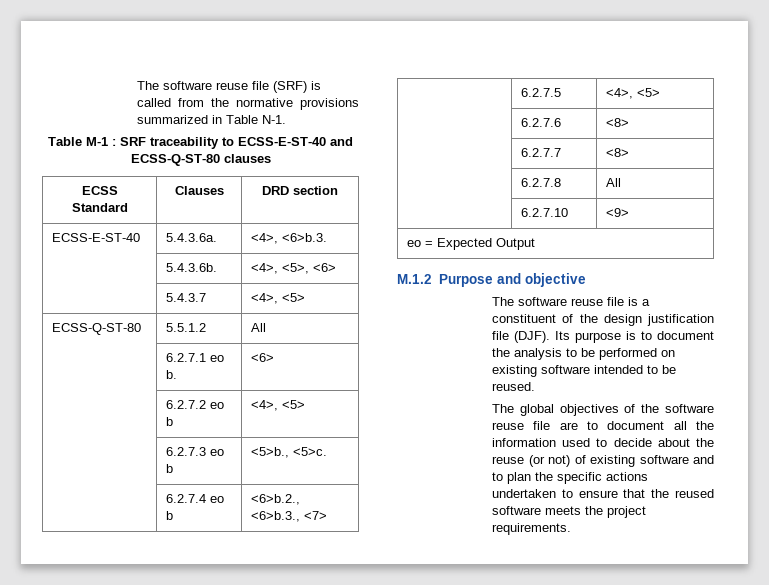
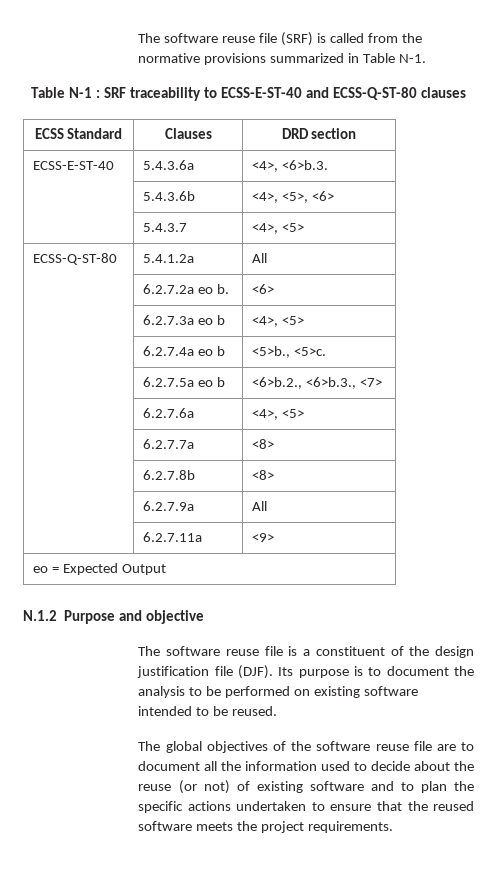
- Table M-1 : SRF traceability to ECSS-E-ST-40 and ECSS-Q-ST-80 clauses
+ Table N-1 : SRF traceability to ECSS-E-ST-40 and ECSS-Q-ST-80 clauses
- ECSS-E-ST-40 | 5.4.3.6a. | <4>, <6>b.3.
+ ECSS-E-ST-40 | 5.4.3.6a | <4>, <6>b.3.
- | 5.4.3.6b. | <4>, <5>, <6>
+ | 5.4.3.6b | <4>, <5>, <6>
- ECSS-Q-ST-80 | 5.5.1.2 | All
- | 6.2.7.1 eo b. | <6>
+ ECSS-Q-ST-80 | 5.4.1.2a | All
+ | 6.2.7.2a eo b. | <6>
- | 6.2.7.2 eo b | <4>, <5>
+ | 6.2.7.3a eo b | <4>, <5>
- | 6.2.7.3 eo b | <5>b., <5>c.
+ | 6.2.7.4a eo b | <5>b., <5>c.
- | 6.2.7.4 eo b | <6>b.2., <6>b.3., <7>
+ | 6.2.7.5a eo b | <6>b.2., <6>b.3., <7>
- | 6.2.7.5 | <4>, <5>
- | 6.2.7.6 | <8>
- | 6.2.7.7 | <8>
- | 6.2.7.8 | All
- | 6.2.7.10 | <9>
+ | 6.2.7.6a | <4>, <5>
+ | 6.2.7.7a | <8>
+ | 6.2.7.8b | <8>
+ | 6.2.7.9a | All
+ | 6.2.7.11a | <9>
- M.1.2 Purpose and objective
+ N.1.2 Purpose and objective

